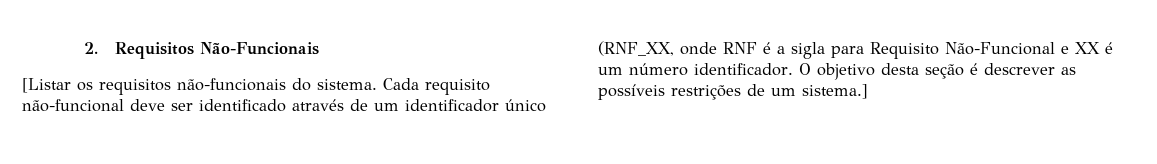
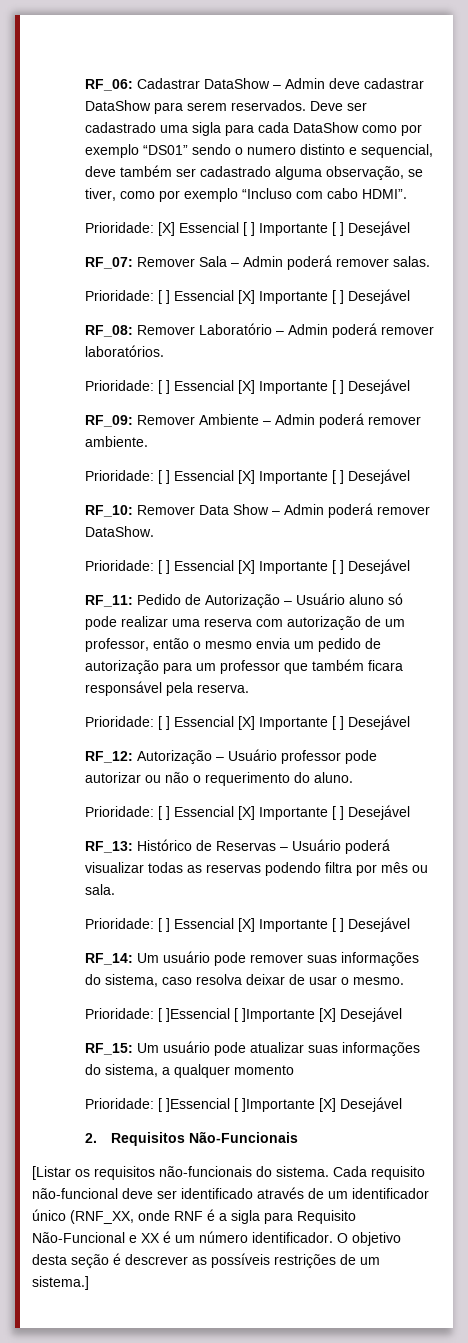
+ RF_06: Cadastrar DataShow – Admin deve cadastrar DataShow para serem reservados. Deve ser cadastrado uma sigla para cada DataShow como por exemplo “DS01” sendo o numero distinto e sequencial, deve também ser cadastrado alguma observação, se tiver, como por exemplo “Incluso com cabo HDMI”.
+ Prioridade: [X] Essencial [ ] Importante [ ] Desejável
+ RF_07: Remover Sala – Admin poderá remover salas.
+ Prioridade: [ ] Essencial [X] Importante [ ] Desejável
+ RF_08: Remover Laboratório – Admin poderá remover laboratórios.
+ Prioridade: [ ] Essencial [X] Importante [ ] Desejável
+ RF_09: Remover Ambiente – Admin poderá remover ambiente.
+ Prioridade: [ ] Essencial [X] Importante [ ] Desejável
+ RF_10: Remover Data Show – Admin poderá remover DataShow.
+ Prioridade: [ ] Essencial [X] Importante [ ] Desejável
+ RF_11: Pedido de Autorização – Usuário aluno só pode realizar uma reserva com autorização de um professor, então o mesmo envia um pedido de autorização para um professor que também ficara responsável pela reserva.
+ Prioridade: [ ] Essencial [X] Importante [ ] Desejável
+ RF_12: Autorização – Usuário professor pode autorizar ou não o requerimento do aluno.
+ Prioridade: [ ] Essencial [X] Importante [ ] Desejável
+ RF_13: Histórico de Reservas – Usuário poderá visualizar todas as reservas podendo filtra por mês ou sala.
+ Prioridade: [ ] Essencial [X] Importante [ ] Desejável
+ RF_14: Um usuário pode remover suas informações do sistema, caso resolva deixar de usar o mesmo.
+ Prioridade: [ ]Essencial [ ]Importante [X] Desejável
+ RF_15: Um usuário pode atualizar suas informações do sistema, a qualquer momento
+ Prioridade: [ ]Essencial [ ]Importante [X] Desejável

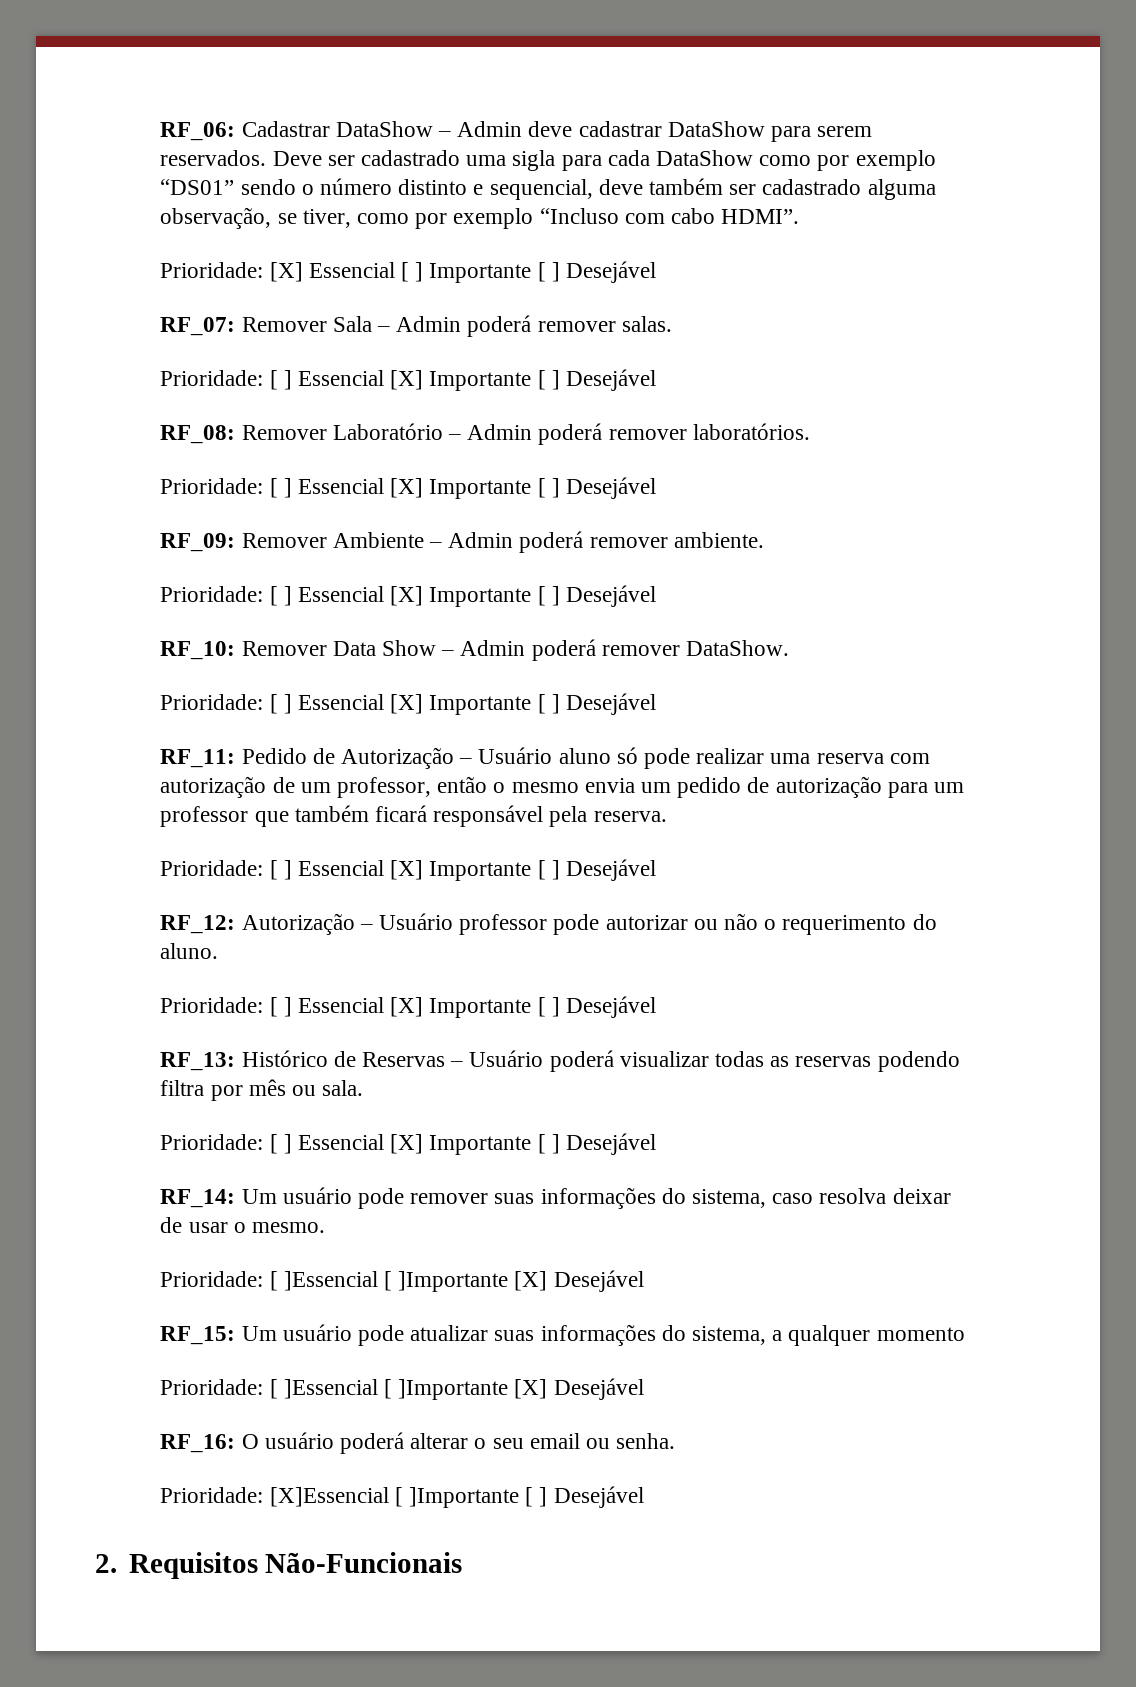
- Deve ser cadastrado uma sigla para cada DataShow como por exemplo “DS01” sendo o numero distinto e sequencial, deve também ser cadastrado alguma observação, se tiver, como por exemplo “Incluso com cabo HDMI”.
+ Deve ser cadastrado uma sigla para cada DataShow como por exemplo “DS01” sendo o número distinto e sequencial, deve também ser cadastrado alguma observação, se tiver, como por exemplo “Incluso com cabo HDMI”.
- RF_11: Pedido de Autorização – Usuário aluno só pode realizar uma reserva com autorização de um professor, então o mesmo envia um pedido de autorização para um professor que também ficara responsável pela reserva.
+ RF_11: Pedido de Autorização – Usuário aluno só pode realizar uma reserva com autorização de um professor, então o mesmo envia um pedido de autorização para um professor que também ficará responsável pela reserva.
+ RF_16: O usuário poderá alterar o seu email ou senha.
+ Prioridade: [X]Essencial [ ]Importante [ ] Desejável
  2. Requisitos Não-Funcionais
- [Listar os requisitos não-funcionais do sistema. Cada requisito não-funcional deve ser identificado através de um identificador único (RNF_XX, onde RNF é a sigla para Requisito Não-Funcional e XX é um número identificador. O objetivo desta seção é descrever as possíveis restrições de um sistema.]

